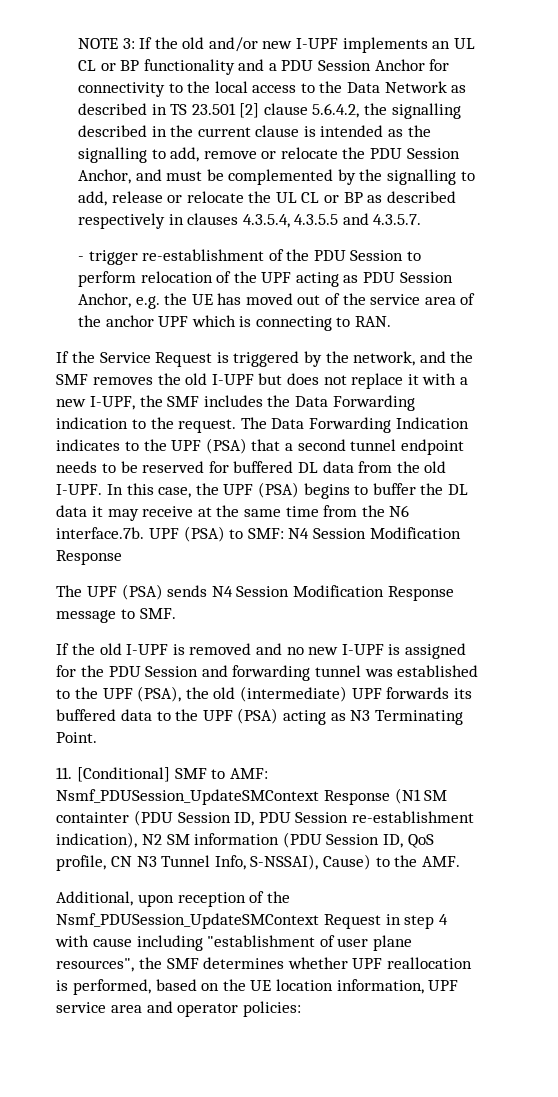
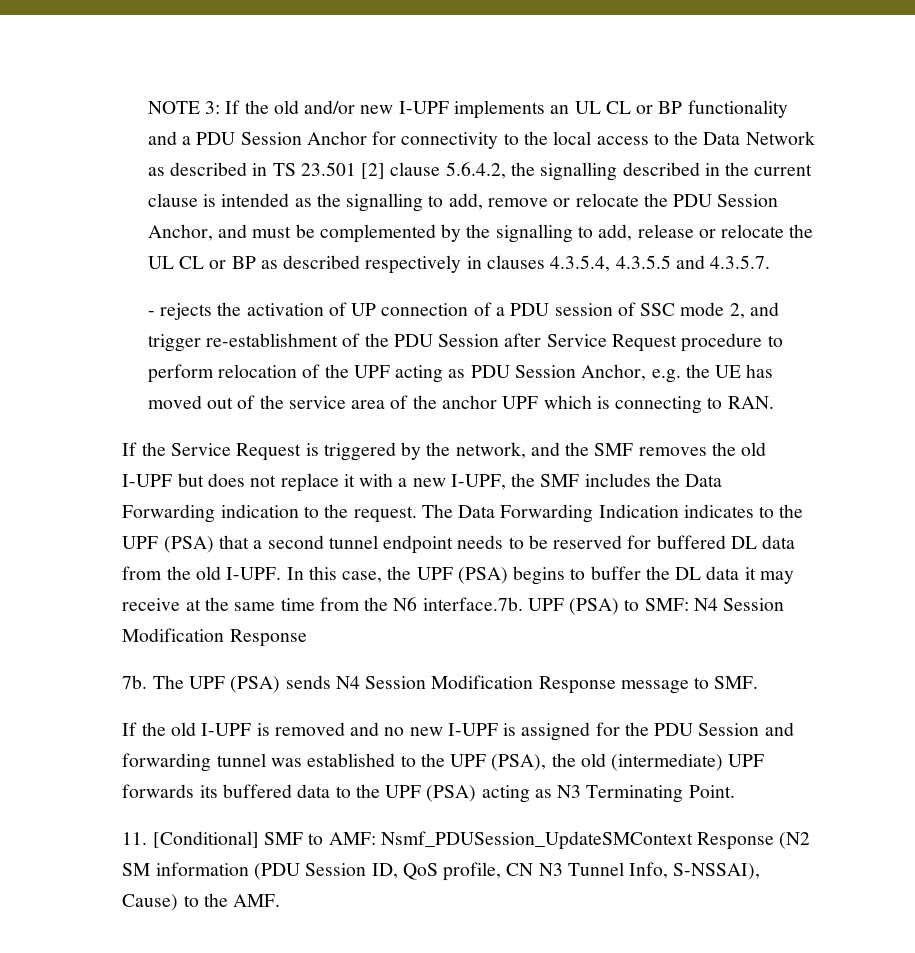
- - trigger re-establishment of the PDU Session to perform relocation of the UPF acting as PDU Session Anchor, e.g. the UE has moved out of the service area of the anchor UPF which is connecting to RAN.
+ - rejects the activation of UP connection of a PDU session of SSC mode 2, and trigger re-establishment of the PDU Session after Service Request procedure to perform relocation of the UPF acting as PDU Session Anchor, e.g. the UE has moved out of the service area of the anchor UPF which is connecting to RAN.
+ 7b.
- 11. [Conditional] SMF to AMF: Nsmf_PDUSession_UpdateSMContext Response (N1 SM containter (PDU Session ID, PDU Session re-establishment indication), N2 SM information (PDU Session ID, QoS profile, CN N3 Tunnel Info, S-NSSAI), Cause) to the AMF.
+ 11. [Conditional] SMF to AMF: Nsmf_PDUSession_UpdateSMContext Response (N2 SM information (PDU Session ID, QoS profile, CN N3 Tunnel Info, S-NSSAI), Cause) to the AMF.
- Additional, upon reception of the Nsmf_PDUSession_UpdateSMContext Request in step 4 with cause including "establishment of user plane resources", the SMF determines whether UPF reallocation is performed, based on the UE location information, UPF service area and operator policies:

